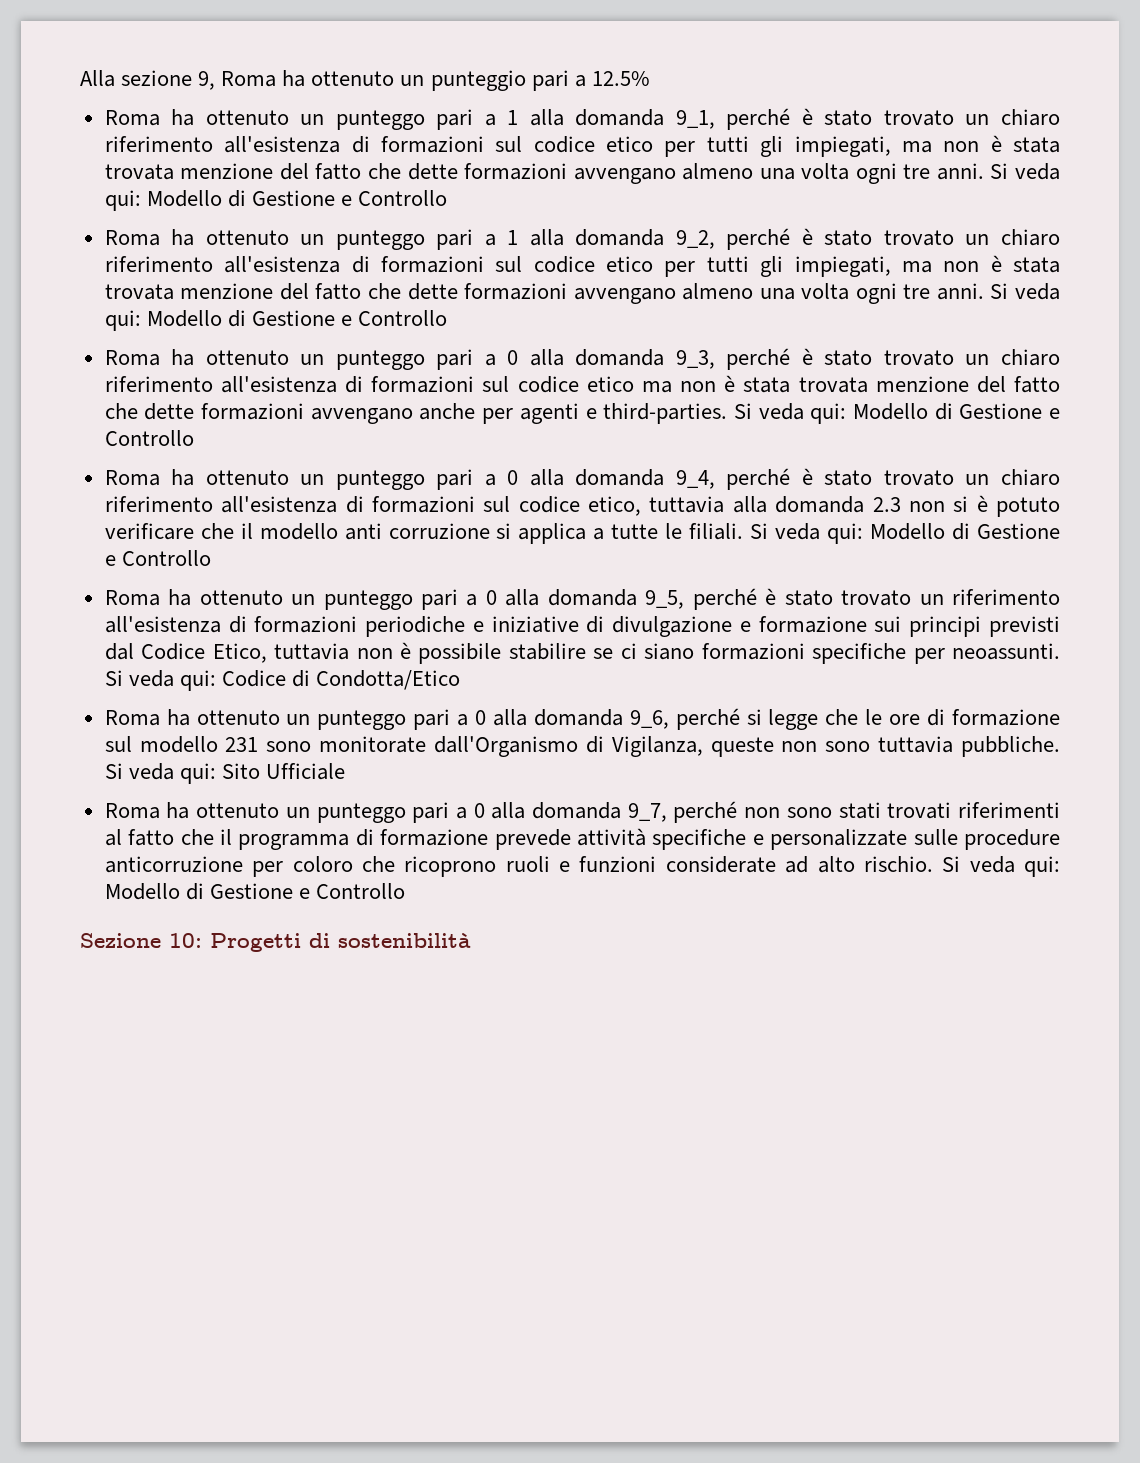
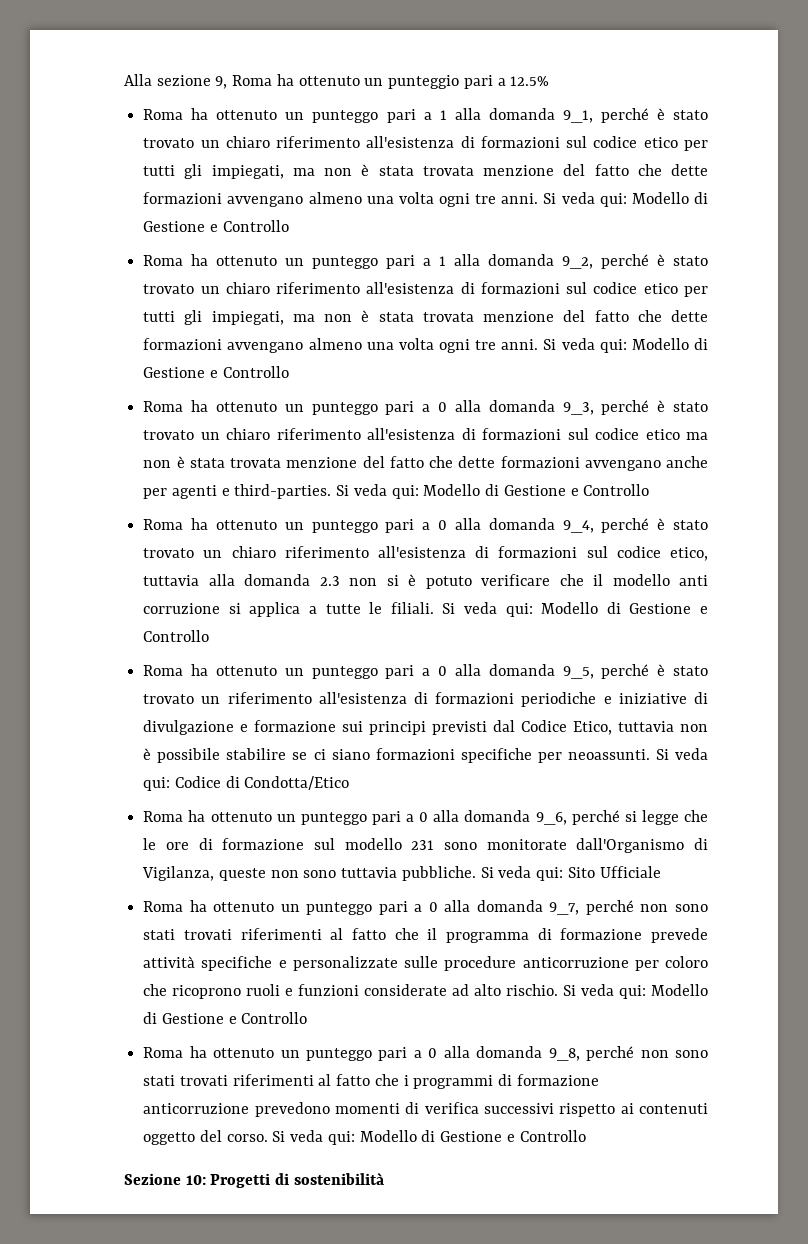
+ Roma ha ottenuto un punteggo pari a 0 alla domanda 9_8, perché non sono stati trovati riferimenti al fatto che i programmi di formazione anticorruzione prevedono momenti di verifica successivi rispetto ai contenuti oggetto del corso. Si veda qui: Modello di Gestione e Controllo

